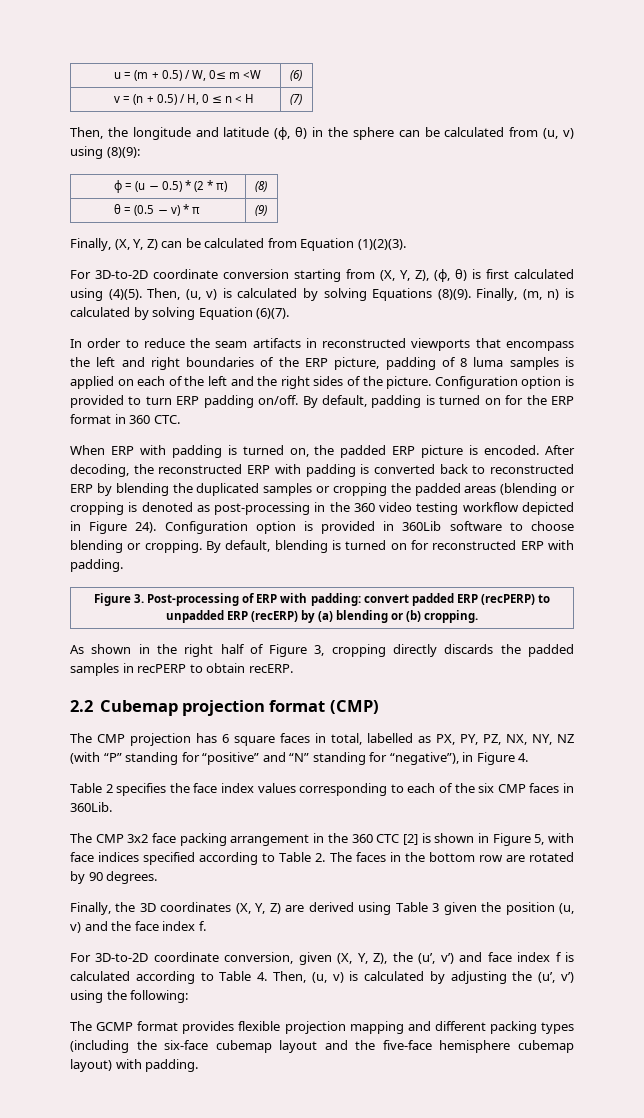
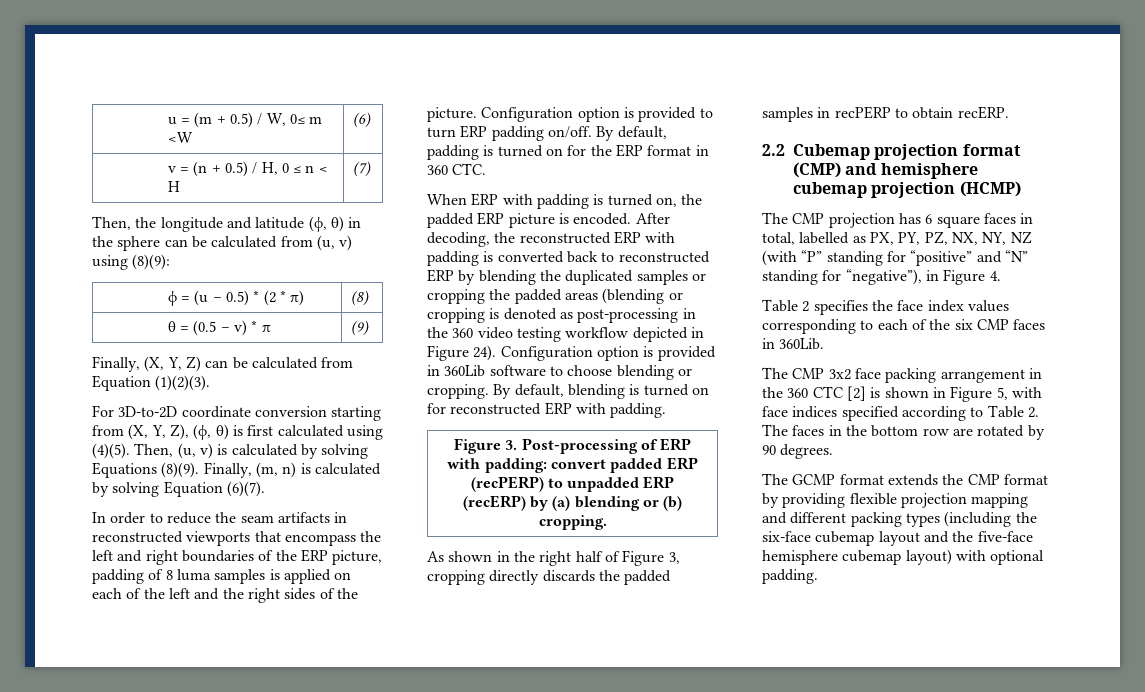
- 2.2 Cubemap projection format (CMP)
+ 2.2 Cubemap projection format (CMP) and hemisphere cubemap projection (HCMP)
- Finally, the 3D coordinates (X, Y, Z) are derived using Table 3 given the position (u, v) and the face index f.
- For 3D-to-2D coordinate conversion, given (X, Y, Z), the (u’, v’) and face index f is calculated according to Table 4. Then, (u, v) is calculated by adjusting the (u’, v’) using the following:
- The GCMP format provides flexible projection mapping and different packing types (including the six-face cubemap layout and the five-face hemisphere cubemap layout) with padding.
+ The GCMP format extends the CMP format by providing flexible projection mapping and different packing types (including the six-face cubemap layout and the five-face hemisphere cubemap layout) with optional padding.

